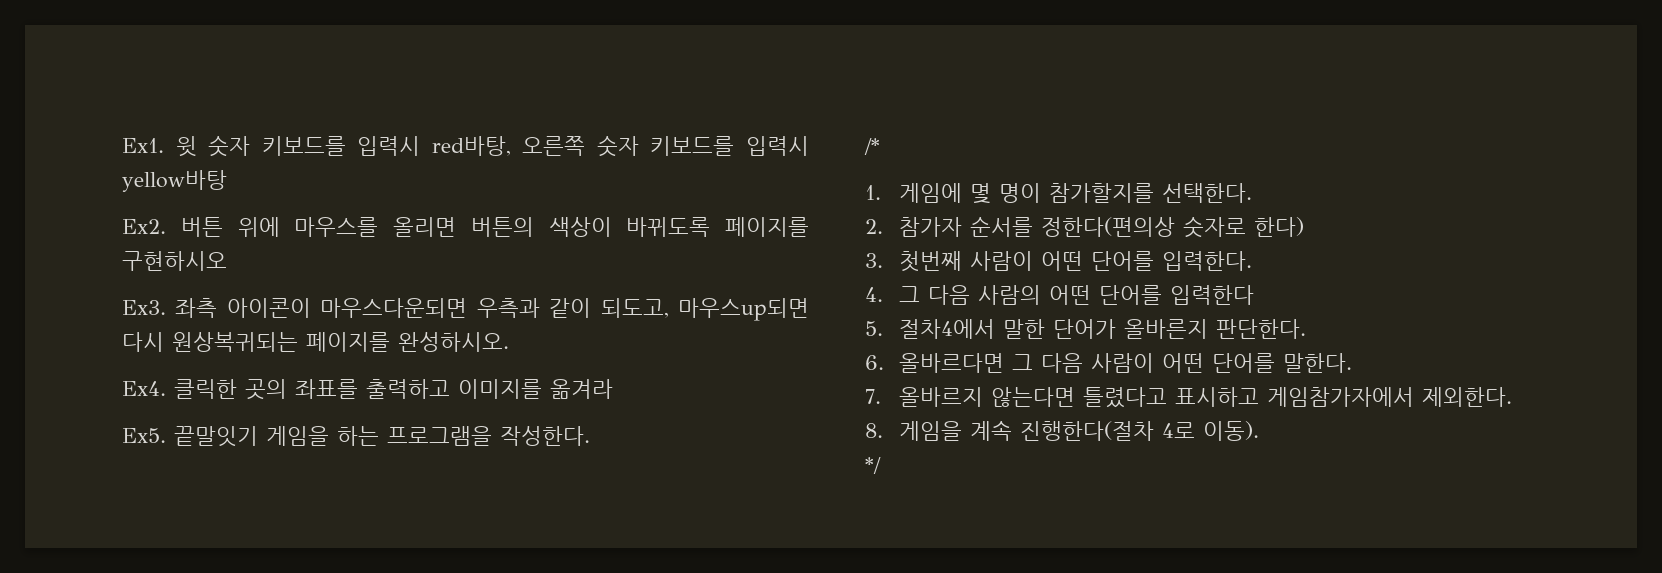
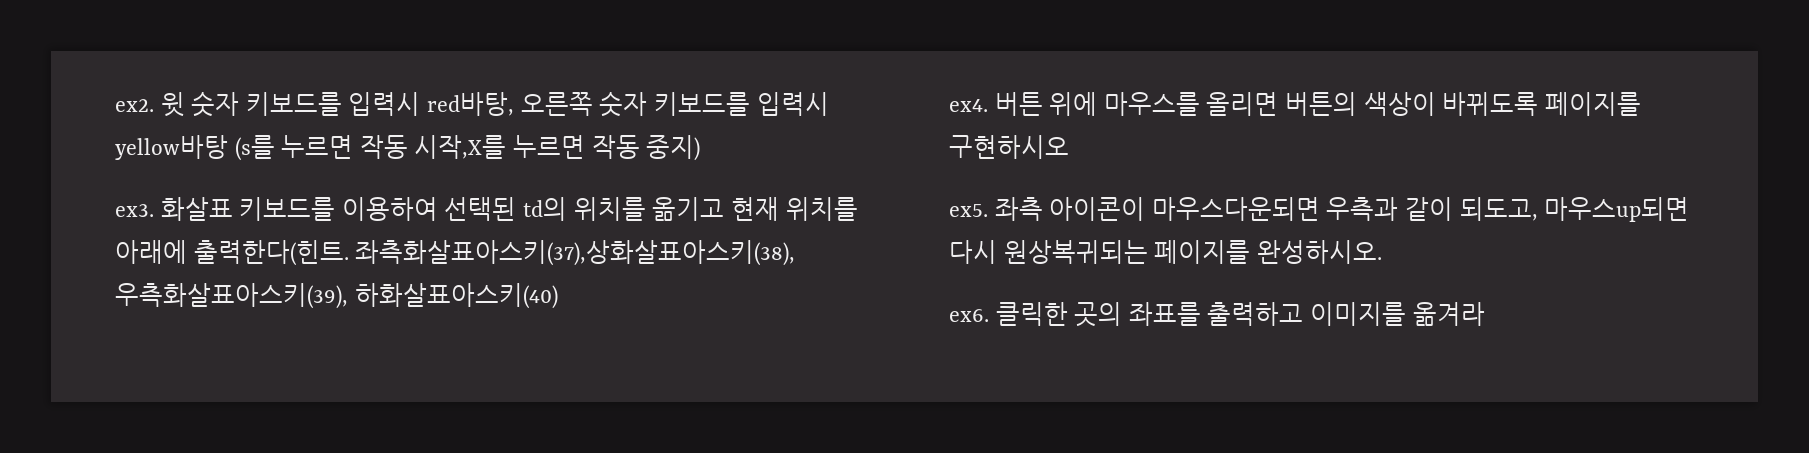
- Ex1. 윗 숫자 키보드를 입력시 red바탕, 오른쪽 숫자 키보드를 입력시 yellow바탕
- Ex2. 버튼 위에 마우스를 올리면 버튼의 색상이 바뀌도록 페이지를 구현하시오
+ ex2. 윗 숫자 키보드를 입력시 red바탕, 오른쪽 숫자 키보드를 입력시 yellow바탕 (s를 누르면 작동 시작,X를 누르면 작동 중지)
+ ex3. 화살표 키보드를 이용하여 선택된 td의 위치를 옮기고 현재 위치를 아래에 출력한다(힌트. 좌측화살표아스키(37),상화살표아스키(38), 우측화살표아스키(39), 하화살표아스키(40)
+ ex4. 버튼 위에 마우스를 올리면 버튼의 색상이 바뀌도록 페이지를 구현하시오
- Ex3. 좌측 아이콘이 마우스다운되면 우측과 같이 되도고, 마우스up되면 다시 원상복귀되는 페이지를 완성하시오.
+ ex5. 좌측 아이콘이 마우스다운되면 우측과 같이 되도고, 마우스up되면 다시 원상복귀되는 페이지를 완성하시오.
- Ex4. 클릭한 곳의 좌표를 출력하고 이미지를 옮겨라
+ ex6. 클릭한 곳의 좌표를 출력하고 이미지를 옮겨라
- Ex5. 끝말잇기 게임을 하는 프로그램을 작성한다.
- /*
- 1. 게임에 몇 명이 참가할지를 선택한다.
- 2. 참가자 순서를 정한다(편의상 숫자로 한다)
- 3. 첫번째 사람이 어떤 단어를 입력한다.
- 4. 그 다음 사람의 어떤 단어를 입력한다
- 5. 절차4에서 말한 단어가 올바른지 판단한다.
- 6. 올바르다면 그 다음 사람이 어떤 단어를 말한다.
- 7. 올바르지 않는다면 틀렸다고 표시하고 게임참가자에서 제외한다.
- 8. 게임을 계속 진행한다(절차 4로 이동).
- */

